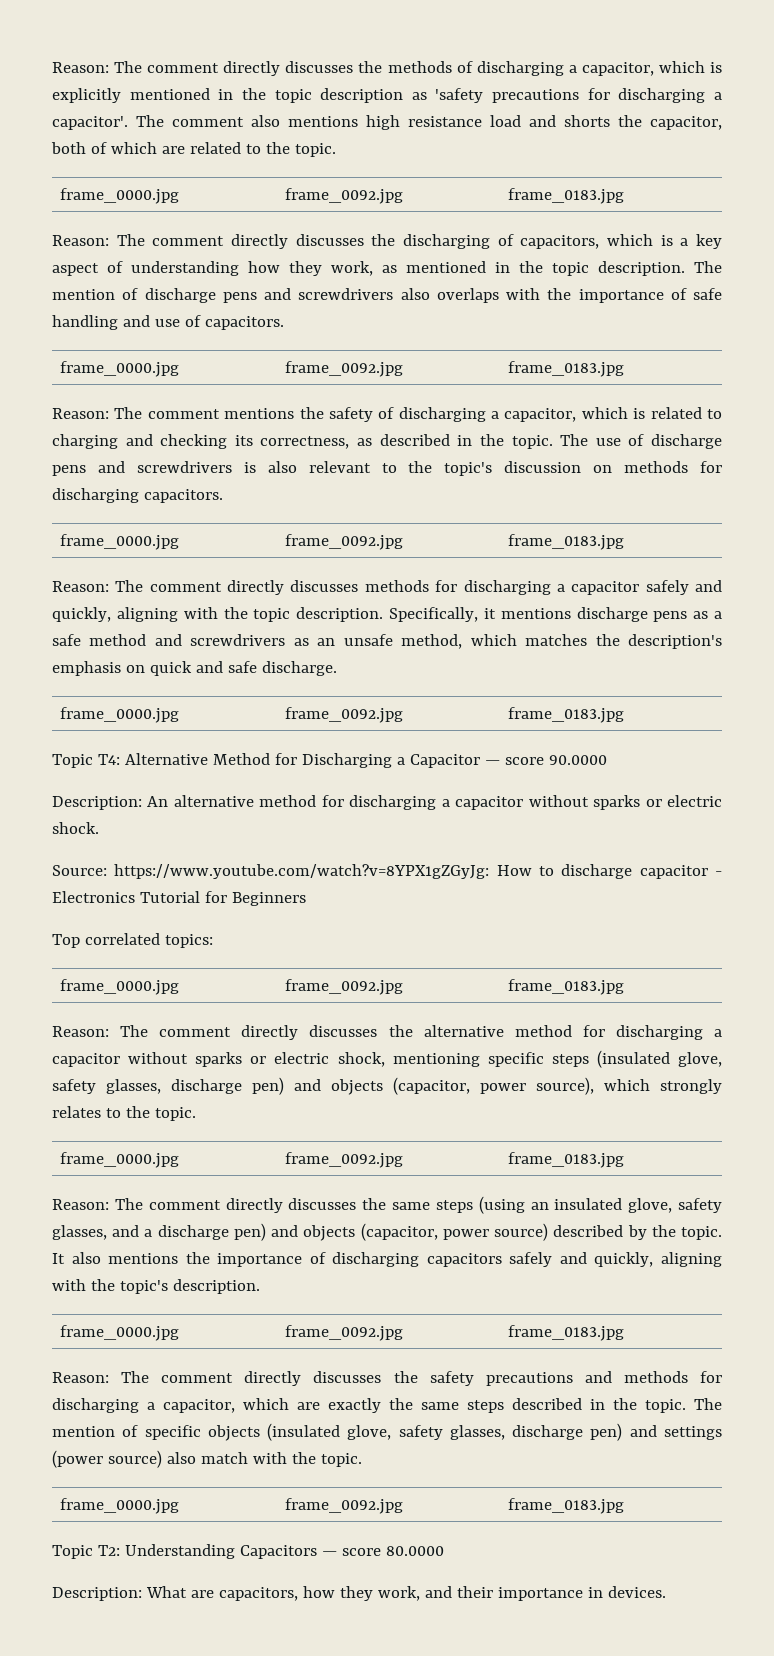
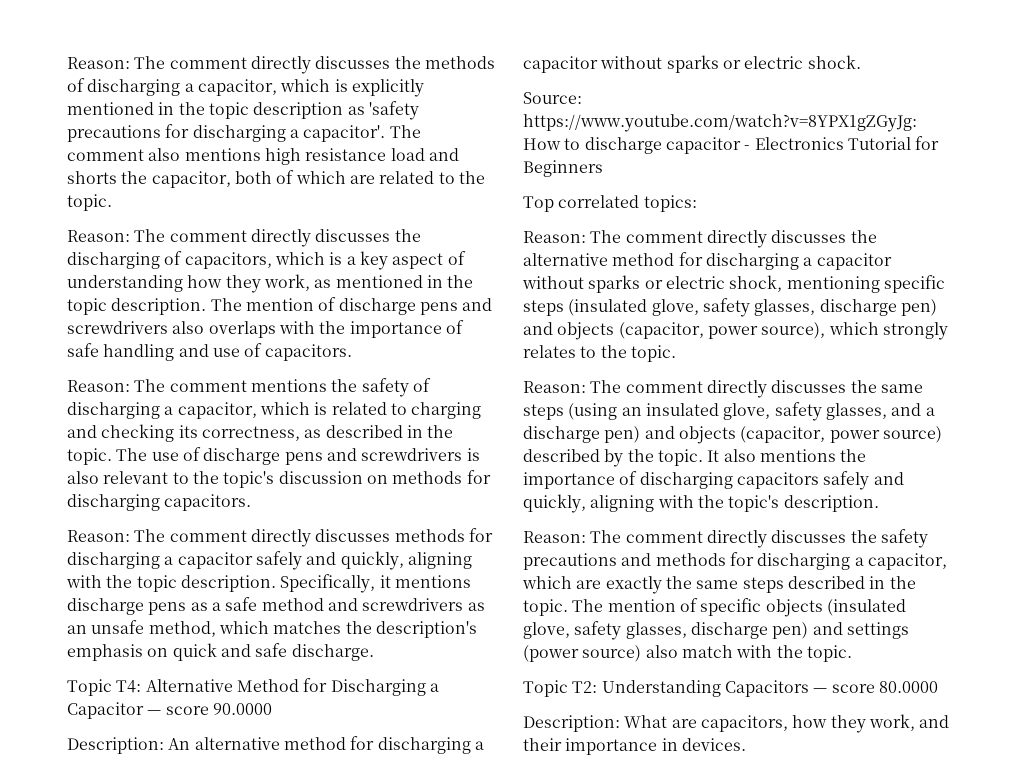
  The comment also mentions high resistance load and shorts the capacitor, both of which are related to the topic.
- frame_0000.jpg | frame_0092.jpg | frame_0183.jpg
  The mention of discharge pens and screwdrivers also overlaps with the importance of safe handling and use of capacitors.
- frame_0000.jpg | frame_0092.jpg | frame_0183.jpg
  The use of discharge pens and screwdrivers is also relevant to the topic's discussion on methods for discharging capacitors.
- frame_0000.jpg | frame_0092.jpg | frame_0183.jpg
  Specifically, it mentions discharge pens as a safe method and screwdrivers as an unsafe method, which matches the description's emphasis on quick and safe discharge.
- frame_0000.jpg | frame_0092.jpg | frame_0183.jpg
  Top correlated topics:
- frame_0000.jpg | frame_0092.jpg | frame_0183.jpg
  Reason: The comment directly discusses the alternative method for discharging a capacitor without sparks or electric shock, mentioning specific steps (insulated glove, safety glasses, discharge pen) and objects (capacitor, power source), which strongly relates to the topic.
- frame_0000.jpg | frame_0092.jpg | frame_0183.jpg
  It also mentions the importance of discharging capacitors safely and quickly, aligning with the topic's description.
- frame_0000.jpg | frame_0092.jpg | frame_0183.jpg
  The mention of specific objects (insulated glove, safety glasses, discharge pen) and settings (power source) also match with the topic.
- frame_0000.jpg | frame_0092.jpg | frame_0183.jpg

